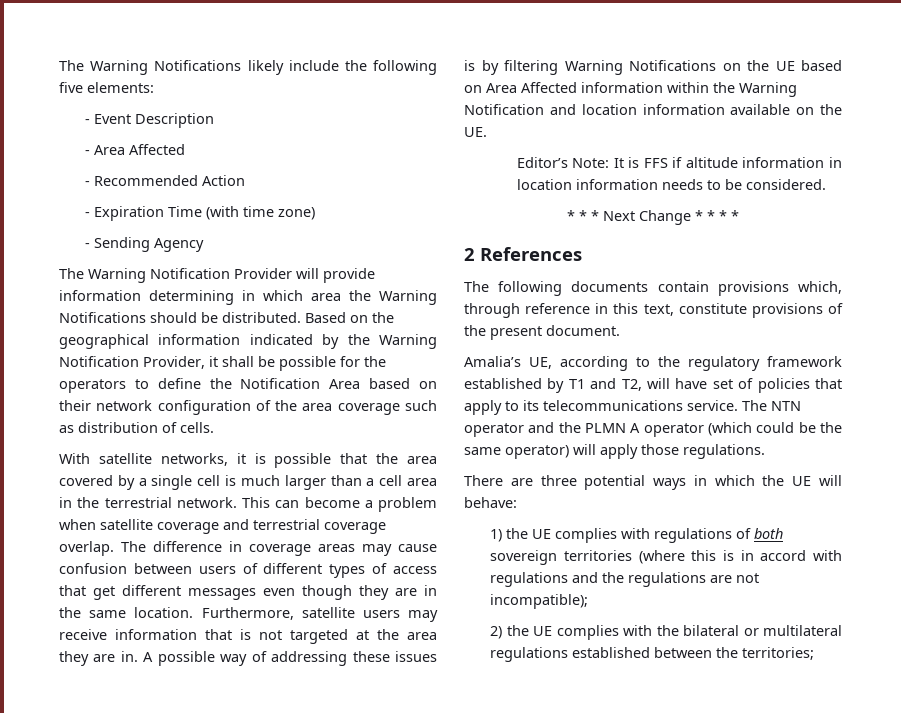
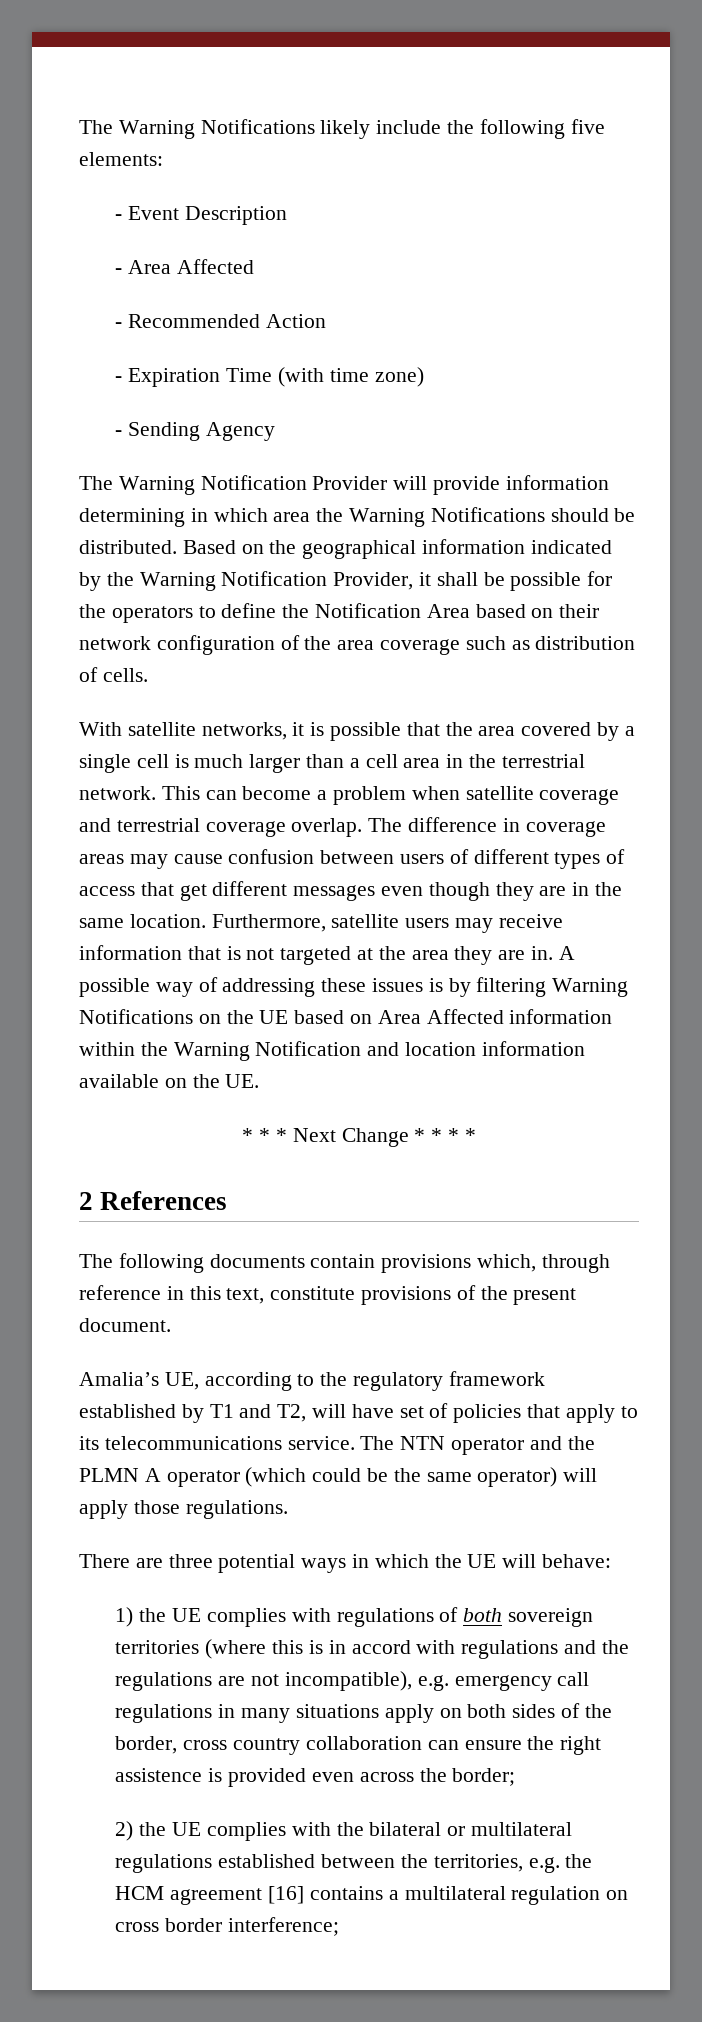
- Editor’s Note: It is FFS if altitude information in location information needs to be considered.
- 1) the UE complies with regulations of both sovereign territories (where this is in accord with regulations and the regulations are not incompatible);
+ 1) the UE complies with regulations of both sovereign territories (where this is in accord with regulations and the regulations are not incompatible), e.g. emergency call regulations in many situations apply on both sides of the border, cross country collaboration can ensure the right assistence is provided even across the border;
- 2) the UE complies with the bilateral or multilateral regulations established between the territories;
+ 2) the UE complies with the bilateral or multilateral regulations established between the territories, e.g. the HCM agreement [16] contains a multilateral regulation on cross border interference;

